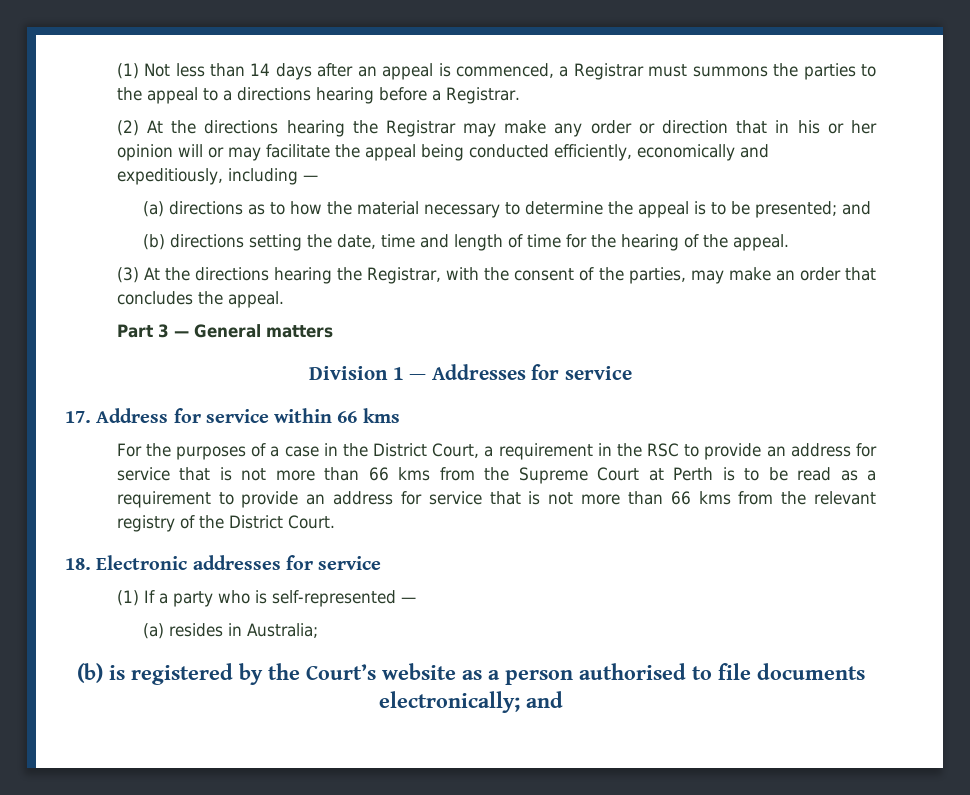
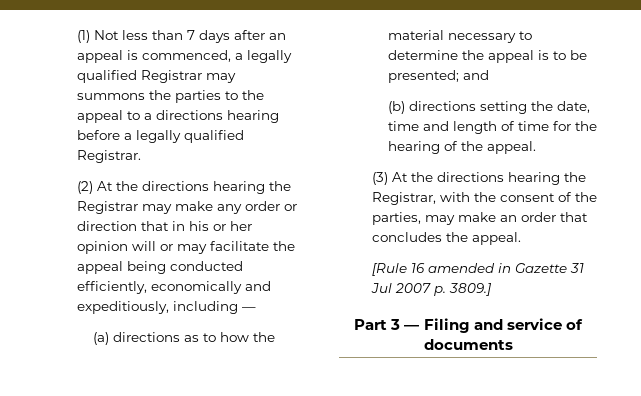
- (1) Not less than 14 days after an appeal is commenced, a Registrar must summons the parties to the appeal to a directions hearing before a Registrar.
+ (1) Not less than 7 days after an appeal is commenced, a legally qualified Registrar may summons the parties to the appeal to a directions hearing before a legally qualified Registrar.
- Part 3 — General matters
- Division 1 — Addresses for service
- 17. Address for service within 66 kms
- For the purposes of a case in the District Court, a requirement in the RSC to provide an address for service that is not more than 66 kms from the Supreme Court at Perth is to be read as a requirement to provide an address for service that is not more than 66 kms from the relevant registry of the District Court.
- 18. Electronic addresses for service
- (1) If a party who is self-represented —
- (a) resides in Australia;
- (b) is registered by the Court’s website as a person authorised to file documents electronically; and
+ [Rule 16 amended in Gazette 31 Jul 2007 p. 3809.]
+ Part 3 — Filing and service of documents

